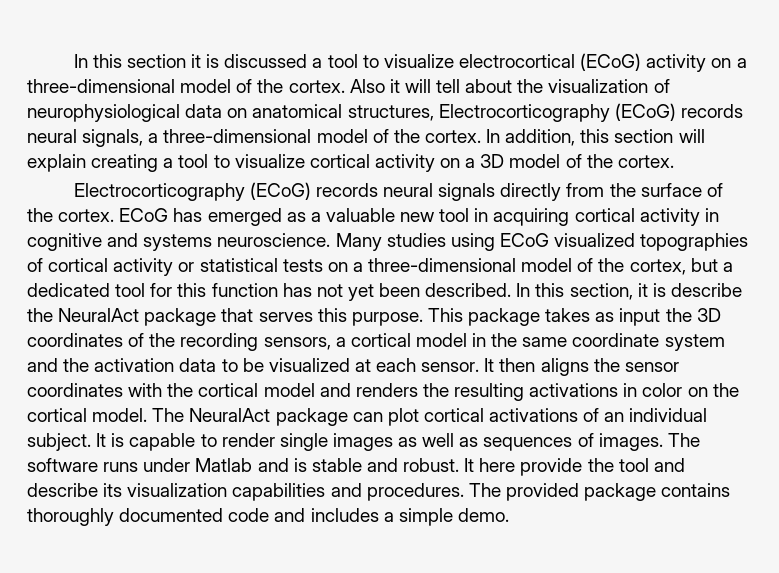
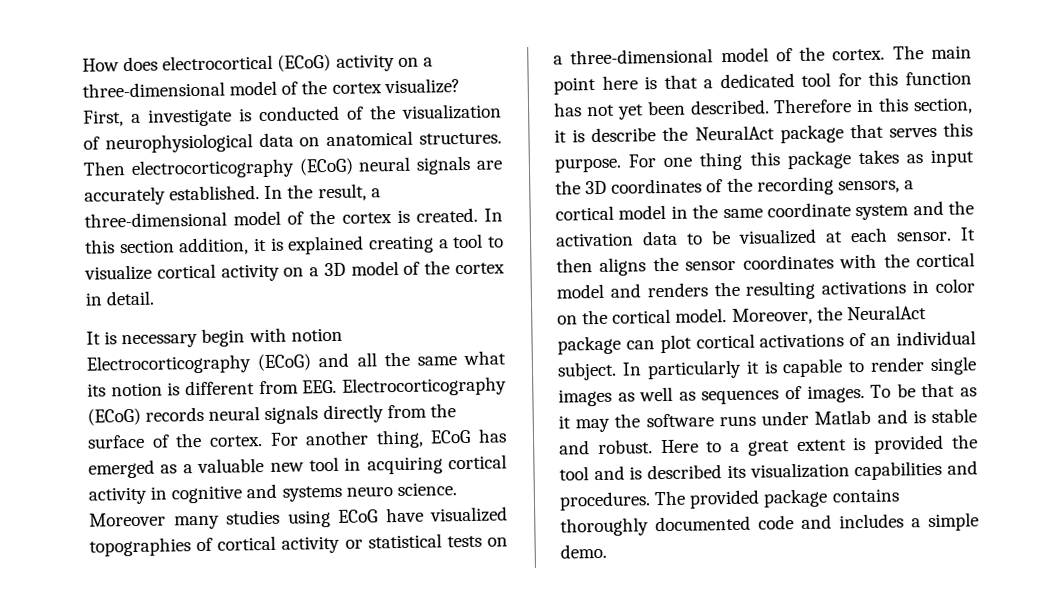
- In this section it is discussed a tool to visualize electrocortical (ECoG) activity on a three-dimensional model of the cortex. Also it will tell about the visualization of neurophysiological data on anatomical structures, Electrocorticography (ECoG) records neural signals, a three-dimensional model of the cortex. In addition, this section will explain creating a tool to visualize cortical activity on a 3D model of the cortex.
- Electrocorticography (ECoG) records neural signals directly from the surface of the cortex.
+ How does electrocortical (ECoG) activity on a three-dimensional model of the cortex visualize? First, a investigate is conducted of the visualization of neurophysiological data on anatomical structures. Then electrocorticography (ECoG) neural signals are accurately established. In the result, a three-dimensional model of the cortex is created. In this section addition, it is explained creating a tool to visualize cortical activity on a 3D model of the cortex in detail.
+ It is necessary begin with notion Electrocorticography (ECoG) and all the same what its notion is different from EEG. Electrocorticography (ECoG) records neural signals directly from the surface of the cortex.
- ECoG has emerged as a valuable new tool in acquiring cortical activity in cognitive and systems neuroscience. Many studies using ECoG visualized topographies of cortical activity or statistical tests on a three-dimensional model of the cortex, but a dedicated tool for this function has not yet been described.
+ For another thing, ECoG has emerged as a valuable new tool in acquiring cortical activity in cognitive and systems neuro science. Moreover many studies using ECoG have visualized topographies of cortical activity or statistical tests on a three-dimensional model of the cortex. The main point here is that a dedicated tool for this function has not yet been described.
- In this section, it is describe the NeuralAct package that serves this purpose.
+ Therefore in this section, it is describe the NeuralAct package that serves this purpose.
- This package takes as input the 3D coordinates of the recording sensors, a cortical model in the same coordinate system and the activation data to be visualized at each sensor.
+ For one thing this package takes as input the 3D coordinates of the recording sensors, a cortical model in the same coordinate system and the activation data to be visualized at each sensor.
- The NeuralAct package can plot cortical activations of an individual subject.
+ Moreover, the NeuralAct package can plot cortical activations of an individual subject.
- It is capable to render single images as well as sequences of images.
+ In particularly it is capable to render single images as well as sequences of images.
- The software runs under Matlab and is stable and robust.
+ To be that as it may the software runs under Matlab and is stable and robust.
- It here provide the tool and describe its visualization capabilities and procedures.
+ Here to a great extent is provided the tool and is described its visualization capabilities and procedures.

